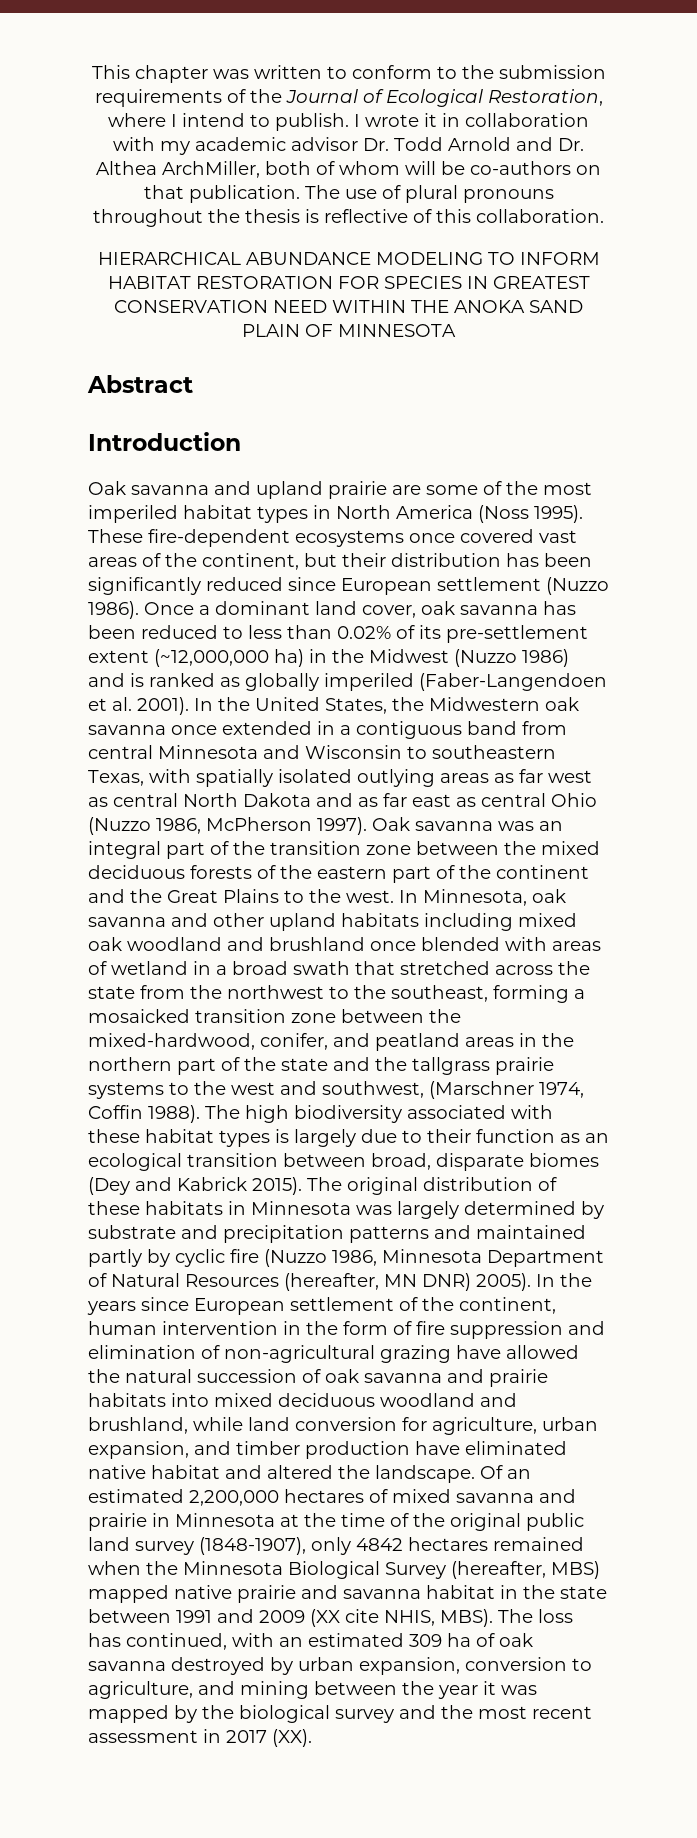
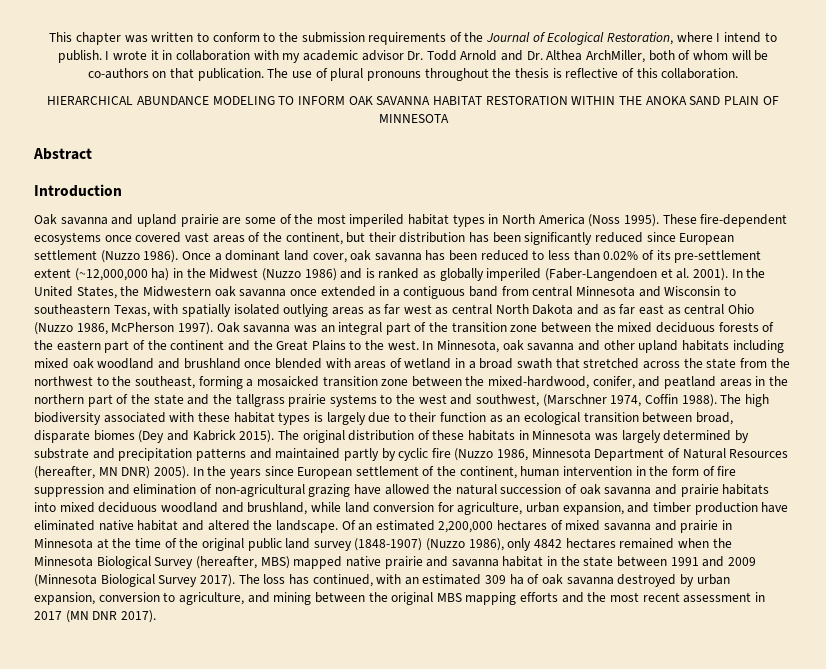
- HIERARCHICAL ABUNDANCE MODELING TO INFORM HABITAT RESTORATION FOR SPECIES IN GREATEST CONSERVATION NEED WITHIN THE ANOKA SAND PLAIN OF MINNESOTA
+ HIERARCHICAL ABUNDANCE MODELING TO INFORM OAK SAVANNA HABITAT RESTORATION WITHIN THE ANOKA SAND PLAIN OF MINNESOTA
- Of an estimated 2,200,000 hectares of mixed savanna and prairie in Minnesota at the time of the original public land survey (1848-1907), only 4842 hectares remained when the Minnesota Biological Survey (hereafter, MBS) mapped native prairie and savanna habitat in the state between 1991 and 2009 (XX cite NHIS, MBS).
+ Of an estimated 2,200,000 hectares of mixed savanna and prairie in Minnesota at the time of the original public land survey (1848-1907) (Nuzzo 1986), only 4842 hectares remained when the Minnesota Biological Survey (hereafter, MBS) mapped native prairie and savanna habitat in the state between 1991 and 2009 (Minnesota Biological Survey 2017).
- The loss has continued, with an estimated 309 ha of oak savanna destroyed by urban expansion, conversion to agriculture, and mining between the year it was mapped by the biological survey and the most recent assessment in 2017 (XX).
+ The loss has continued, with an estimated 309 ha of oak savanna destroyed by urban expansion, conversion to agriculture, and mining between the original MBS mapping efforts and the most recent assessment in 2017 (MN DNR 2017).

